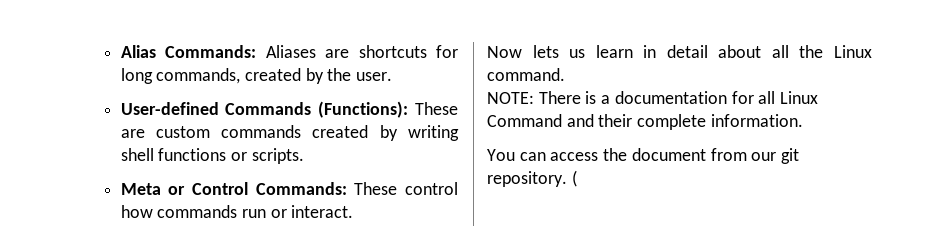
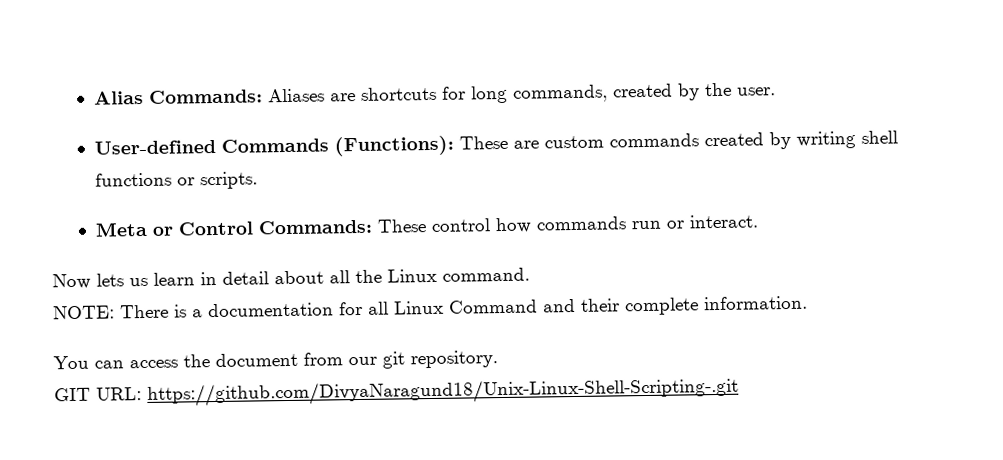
- You can access the document from our git repository. (
+ You can access the document from our git repository.
+ GIT URL: https://github.com/DivyaNaragund18/Unix-Linux-Shell-Scripting-.git

